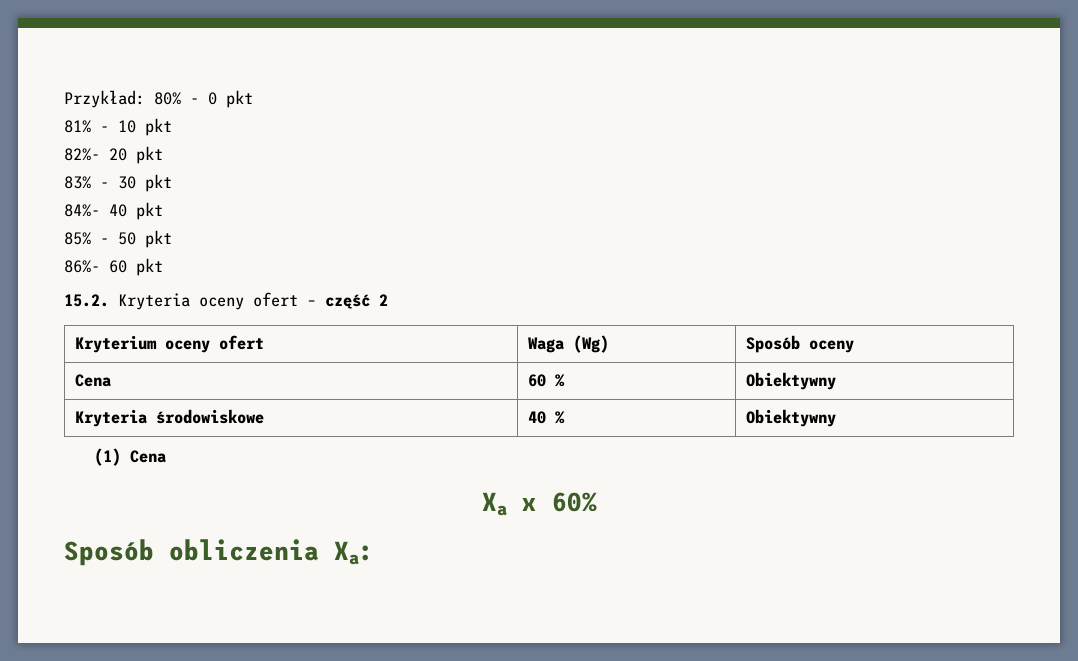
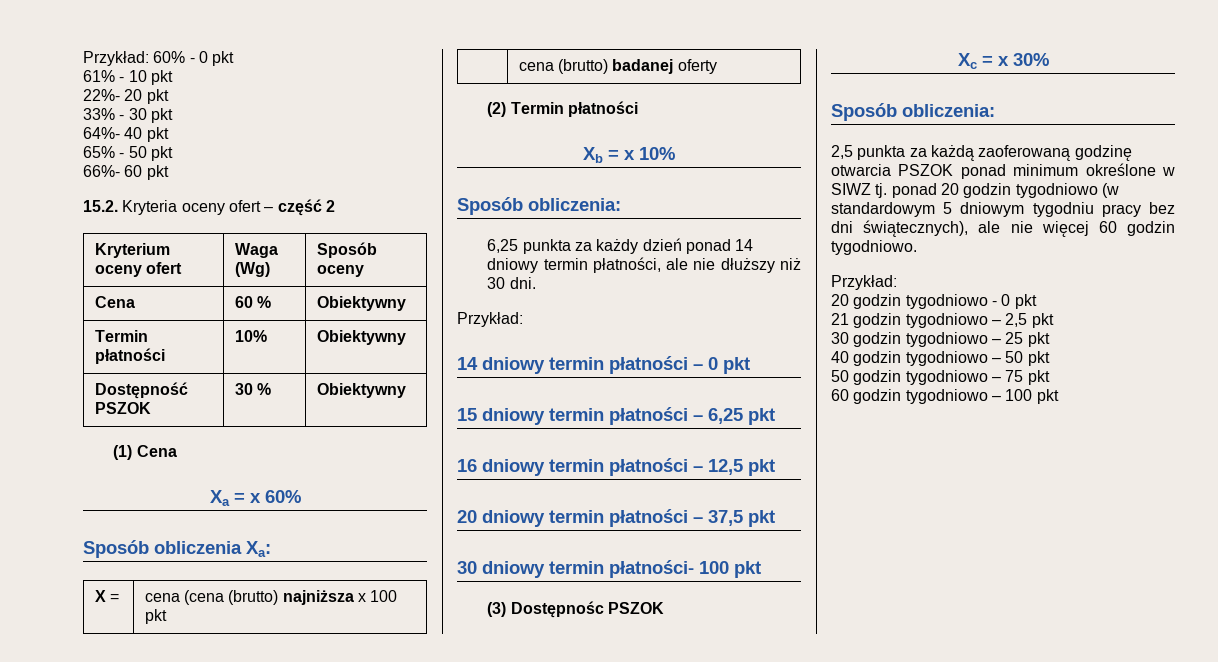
- Przykład: 80% - 0 pkt
- 81% - 10 pkt
+ Przykład: 60% - 0 pkt
+ 61% - 10 pkt
- 82%- 20 pkt
+ 22%- 20 pkt
- 83% - 30 pkt
+ 33% - 30 pkt
- 84%- 40 pkt
+ 64%- 40 pkt
- 85% - 50 pkt
- 86%- 60 pkt
+ 65% - 50 pkt
+ 66%- 60 pkt
- Kryteria środowiskowe | 40 % | Obiektywny
+ Termin płatności | 10% | Obiektywny
+ Dostępność PSZOK | 30 % | Obiektywny
- Xa x 60%
+ Xa = x 60%
+ X = | cena (cena (brutto) najniższa x 100 pkt
+ | cena (brutto) badanej oferty
+ (2) Termin płatności
+ Xb = x 10%
+ Sposób obliczenia:
+ 6,25 punkta za każdy dzień ponad 14 dniowy termin płatności, ale nie dłuższy niż 30 dni.
+ Przykład:
+ 14 dniowy termin płatności – 0 pkt
+ 15 dniowy termin płatności – 6,25 pkt
+ 16 dniowy termin płatności – 12,5 pkt
+ 20 dniowy termin płatności – 37,5 pkt
+ 30 dniowy termin płatności- 100 pkt
+ (3) Dostępnośc PSZOK
+ Xc = x 30%
+ Sposób obliczenia:
+ 2,5 punkta za każdą zaoferowaną godzinę otwarcia PSZOK ponad minimum określone w SIWZ tj. ponad 20 godzin tygodniowo (w standardowym 5 dniowym tygodniu pracy bez dni świątecznych), ale nie więcej 60 godzin tygodniowo.
+ Przykład:
+ 20 godzin tygodniowo - 0 pkt
+ 21 godzin tygodniowo – 2,5 pkt
+ 30 godzin tygodniowo – 25 pkt
+ 40 godzin tygodniowo – 50 pkt
+ 50 godzin tygodniowo – 75 pkt
+ 60 godzin tygodniowo – 100 pkt

